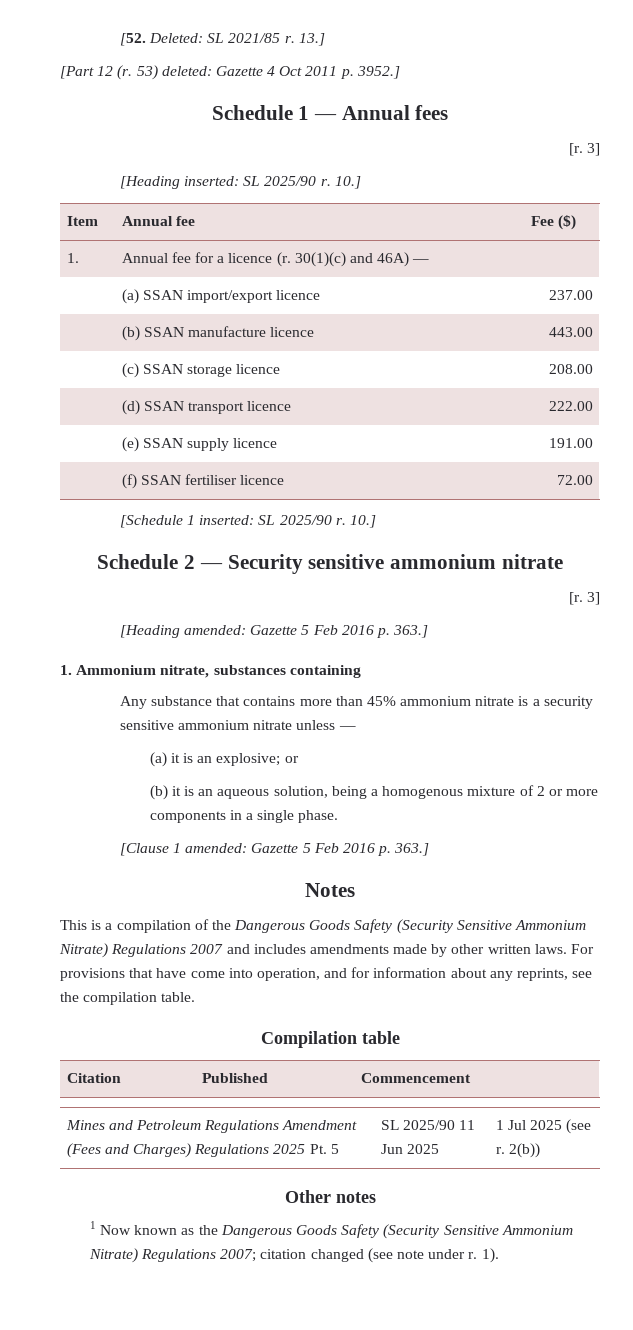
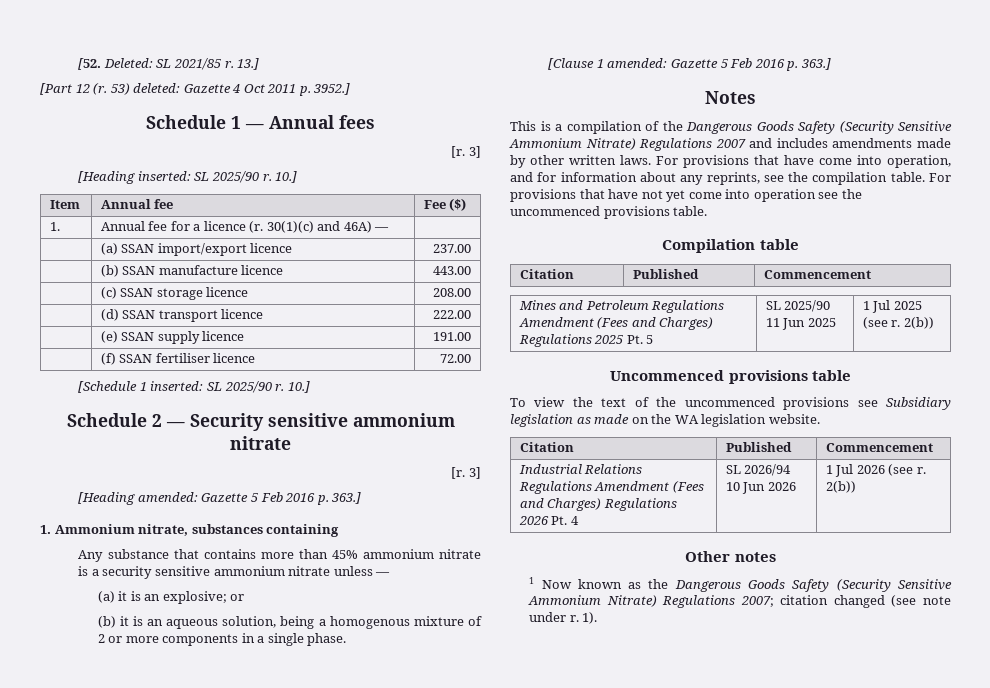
+ For provisions that have not yet come into operation see the uncommenced provisions table.
+ Uncommenced provisions table
+ To view the text of the uncommenced provisions see Subsidiary legislation as made on the WA legislation website.
+ Citation | Published | Commencement
+ Industrial Relations Regulations Amendment (Fees and Charges) Regulations 2026 Pt. 4 | SL 2026/94 10 Jun 2026 | 1 Jul 2026 (see r. 2(b))

